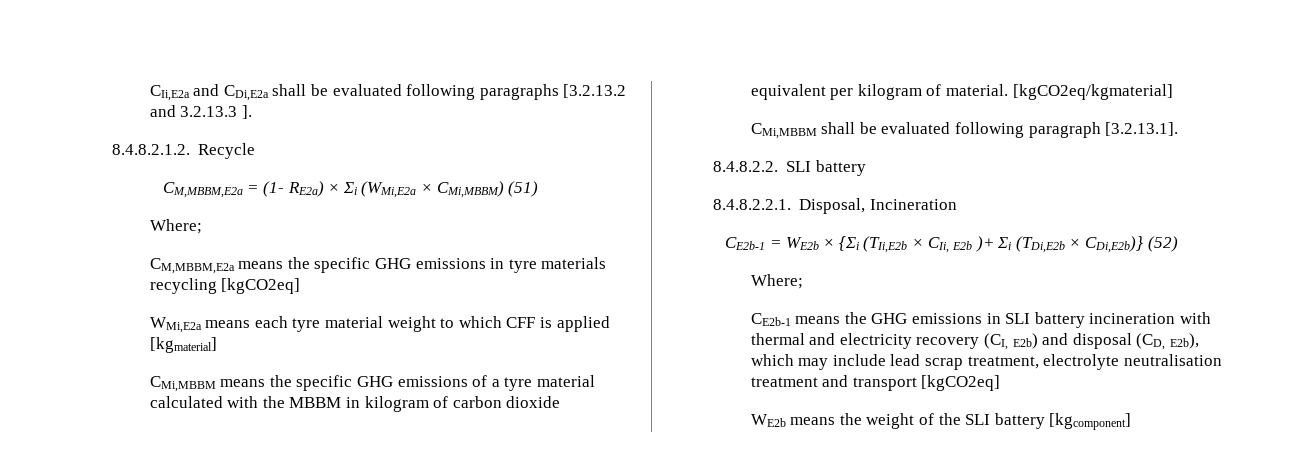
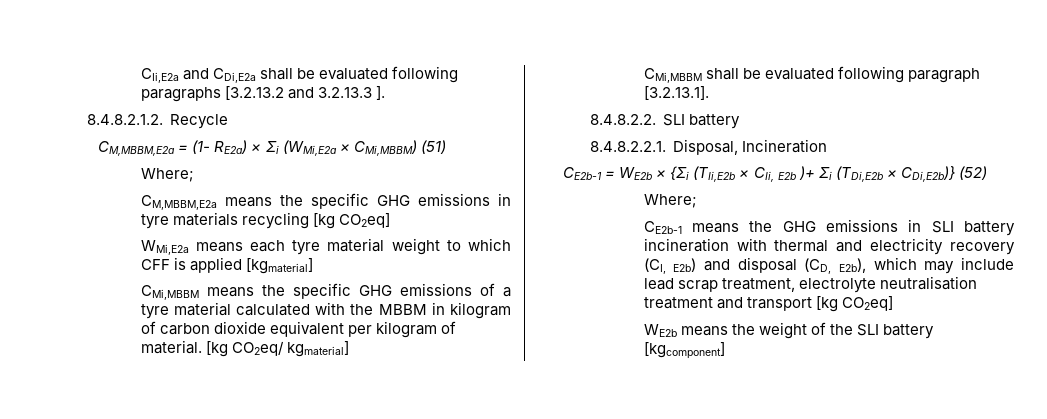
- CM,MBBM,E2a means the specific GHG emissions in tyre materials recycling [kgCO2eq]
+ CM,MBBM,E2a means the specific GHG emissions in tyre materials recycling [kg CO2eq]
- [kgCO2eq/kgmaterial]
+ [kg CO2eq/ kgmaterial]
- CE2b-1 means the GHG emissions in SLI battery incineration with thermal and electricity recovery (CI, E2b) and disposal (CD, E2b), which may include lead scrap treatment, electrolyte neutralisation treatment and transport [kgCO2eq]
+ CE2b-1 means the GHG emissions in SLI battery incineration with thermal and electricity recovery (CI, E2b) and disposal (CD, E2b), which may include lead scrap treatment, electrolyte neutralisation treatment and transport [kg CO2eq]

